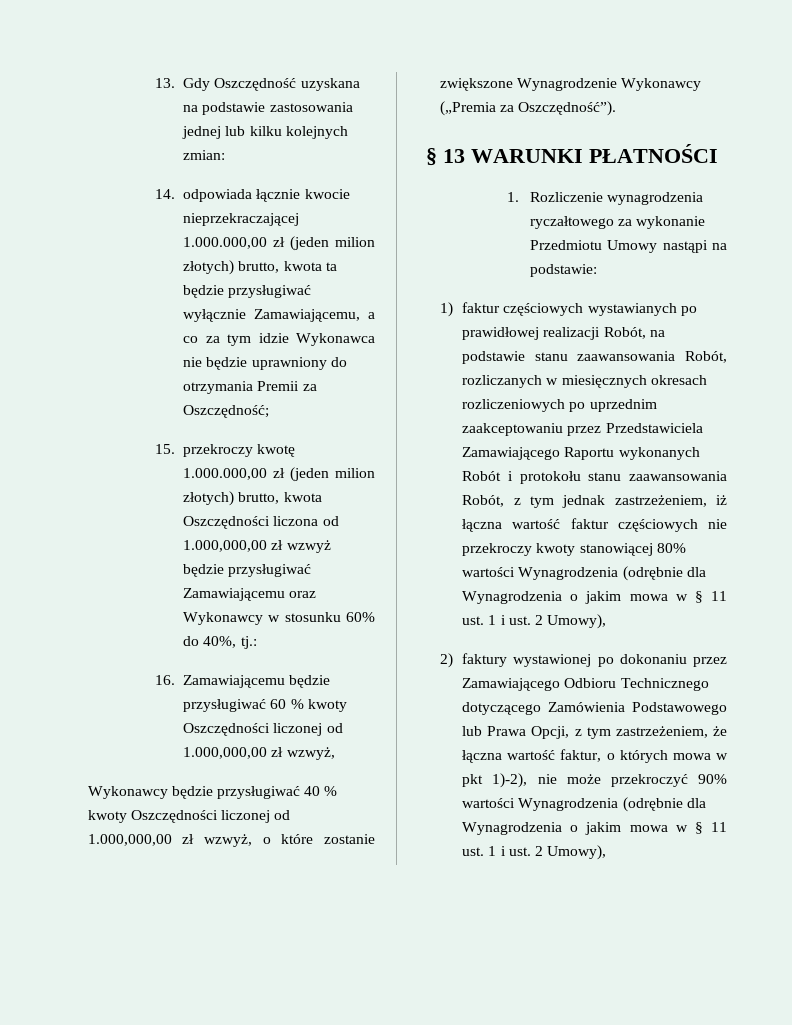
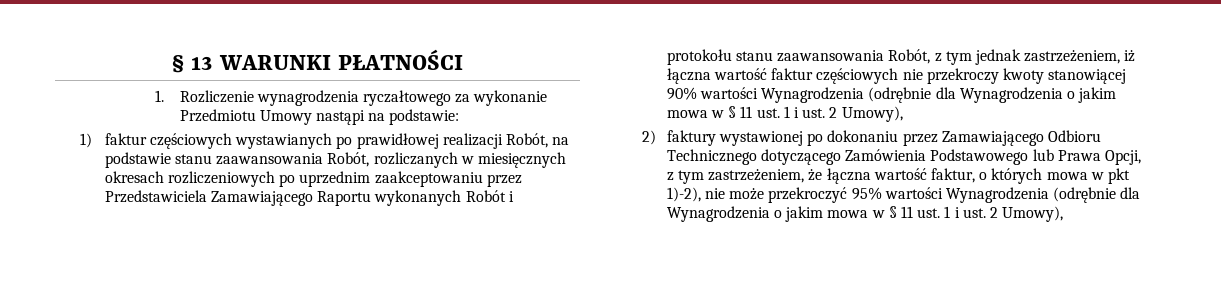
- 13. Gdy Oszczędność uzyskana na podstawie zastosowania jednej lub kilku kolejnych zmian:
- 14. odpowiada łącznie kwocie nieprzekraczającej 1.000.000,00 zł (jeden milion złotych) brutto, kwota ta będzie przysługiwać wyłącznie Zamawiającemu, a co za tym idzie Wykonawca nie będzie uprawniony do otrzymania Premii za Oszczędność;
- 15. przekroczy kwotę 1.000.000,00 zł (jeden milion złotych) brutto, kwota Oszczędności liczona od 1.000,000,00 zł wzwyż będzie przysługiwać Zamawiającemu oraz Wykonawcy w stosunku 60% do 40%, tj.:
- 16. Zamawiającemu będzie przysługiwać 60 % kwoty Oszczędności liczonej od 1.000,000,00 zł wzwyż,
- Wykonawcy będzie przysługiwać 40 % kwoty Oszczędności liczonej od 1.000,000,00 zł wzwyż, o które zostanie zwiększone Wynagrodzenie Wykonawcy („Premia za Oszczędność”).
- 1) faktur częściowych wystawianych po prawidłowej realizacji Robót, na podstawie stanu zaawansowania Robót, rozliczanych w miesięcznych okresach rozliczeniowych po uprzednim zaakceptowaniu przez Przedstawiciela Zamawiającego Raportu wykonanych Robót i protokołu stanu zaawansowania Robót, z tym jednak zastrzeżeniem, iż łączna wartość faktur częściowych nie przekroczy kwoty stanowiącej 80% wartości Wynagrodzenia (odrębnie dla Wynagrodzenia o jakim mowa w § 11 ust. 1 i ust. 2 Umowy),
+ 1) faktur częściowych wystawianych po prawidłowej realizacji Robót, na podstawie stanu zaawansowania Robót, rozliczanych w miesięcznych okresach rozliczeniowych po uprzednim zaakceptowaniu przez Przedstawiciela Zamawiającego Raportu wykonanych Robót i protokołu stanu zaawansowania Robót, z tym jednak zastrzeżeniem, iż łączna wartość faktur częściowych nie przekroczy kwoty stanowiącej 90% wartości Wynagrodzenia (odrębnie dla Wynagrodzenia o jakim mowa w § 11 ust. 1 i ust. 2 Umowy),
- 2) faktury wystawionej po dokonaniu przez Zamawiającego Odbioru Technicznego dotyczącego Zamówienia Podstawowego lub Prawa Opcji, z tym zastrzeżeniem, że łączna wartość faktur, o których mowa w pkt 1)-2), nie może przekroczyć 90% wartości Wynagrodzenia (odrębnie dla Wynagrodzenia o jakim mowa w § 11 ust. 1 i ust. 2 Umowy),
+ 2) faktury wystawionej po dokonaniu przez Zamawiającego Odbioru Technicznego dotyczącego Zamówienia Podstawowego lub Prawa Opcji, z tym zastrzeżeniem, że łączna wartość faktur, o których mowa w pkt 1)-2), nie może przekroczyć 95% wartości Wynagrodzenia (odrębnie dla Wynagrodzenia o jakim mowa w § 11 ust. 1 i ust. 2 Umowy),

